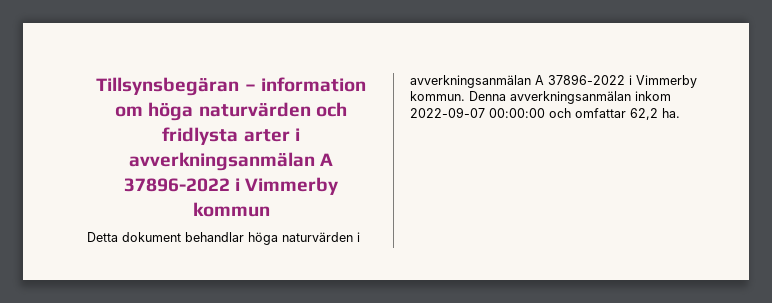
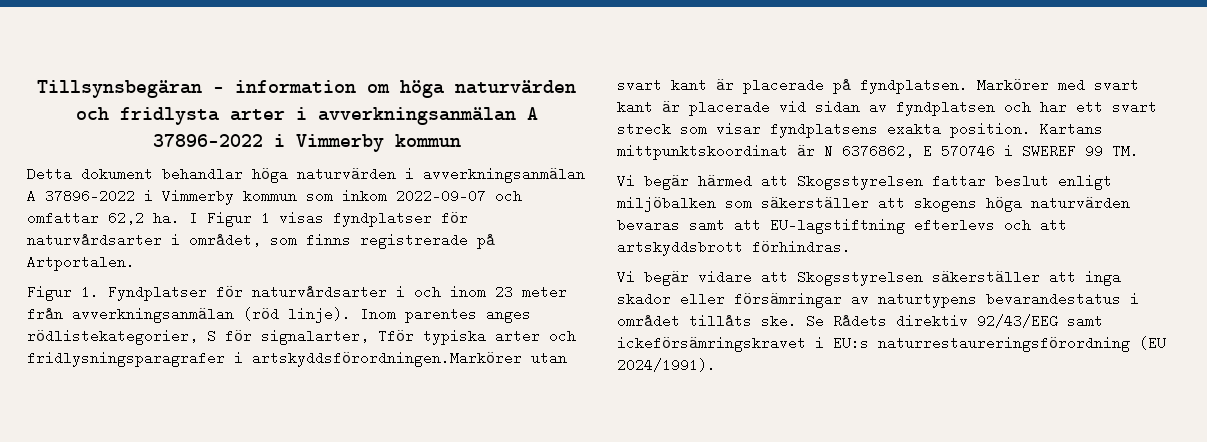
- Detta dokument behandlar höga naturvärden i avverkningsanmälan A 37896-2022 i Vimmerby kommun. Denna avverkningsanmälan inkom 2022-09-07 00:00:00 och omfattar 62,2 ha.
+ Detta dokument behandlar höga naturvärden i avverkningsanmälan A 37896-2022 i Vimmerby kommun som inkom 2022-09-07 och omfattar 62,2 ha.
+ I Figur 1 visas fyndplatser för naturvårdsarter i området, som finns registrerade på Artportalen.
+ Figur 1. Fyndplatser för naturvårdsarter i och inom 23 meter från avverkningsanmälan (röd linje). Inom parentes anges rödlistekategorier, S för signalarter, Tför typiska arter och fridlysningsparagrafer i artskyddsförordningen.Markörer utan svart kant är placerade på fyndplatsen. Markörer med svart kant är placerade vid sidan av fyndplatsen och har ett svart streck som visar fyndplatsens exakta position. Kartans mittpunktskoordinat är N 6376862, E 570746 i SWEREF 99 TM.
+ Vi begär härmed att Skogsstyrelsen fattar beslut enligt miljöbalken som säkerställer att skogens höga naturvärden bevaras samt att EU-lagstiftning efterlevs och att artskyddsbrott förhindras.
+ Vi begär vidare att Skogsstyrelsen säkerställer att inga skador eller försämringar av naturtypens bevarandestatus i området tillåts ske. Se Rådets direktiv 92/43/EEG samt ickeförsämringskravet i EU:s naturrestaureringsförordning (EU 2024/1991).

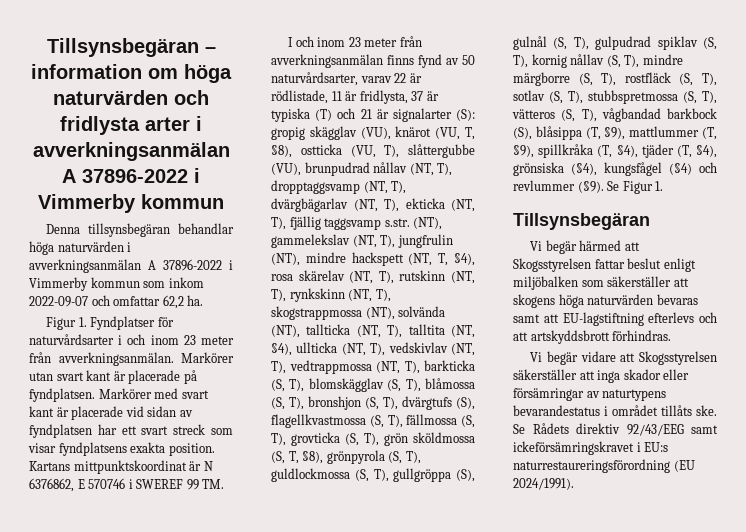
- Detta dokument behandlar höga naturvärden i avverkningsanmälan A 37896-2022 i Vimmerby kommun som inkom 2022-09-07 och omfattar 62,2 ha. I Figur 1 visas fyndplatser för naturvårdsarter i området, som finns registrerade på Artportalen.
+ Denna tillsynsbegäran behandlar höga naturvärden i avverkningsanmälan A 37896-2022 i Vimmerby kommun som inkom 2022-09-07 och omfattar 62,2 ha.
- Figur 1. Fyndplatser för naturvårdsarter i och inom 23 meter från avverkningsanmälan (röd linje). Inom parentes anges rödlistekategorier, S för signalarter, Tför typiska arter och fridlysningsparagrafer i artskyddsförordningen.Markörer utan svart kant är placerade på fyndplatsen.
+ Figur 1. Fyndplatser för naturvårdsarter i och inom 23 meter från avverkningsanmälan. Markörer utan svart kant är placerade på fyndplatsen.
- Markörer med svart kant är placerade vid sidan av fyndplatsen och har ett svart streck som visar fyndplatsens exakta position.
+ Markörer med svart kant är placerade vid sidan av fyndplatsen har ett svart streck som visar fyndplatsens exakta position.
+ I och inom 23 meter från avverkningsanmälan finns fynd av 50 naturvårdsarter, varav 22 är rödlistade, 11 är fridlysta, 37 är typiska (T) och 21 är signalarter (S): gropig skägglav (VU), knärot (VU, T, §8), ostticka (VU, T), slåttergubbe (VU), brunpudrad nållav (NT, T), dropptaggsvamp (NT, T), dvärgbägarlav (NT, T), ekticka (NT, T), fjällig taggsvamp s.str. (NT), gammelekslav (NT, T), jungfrulin (NT), mindre hackspett (NT, T, §4), rosa skärelav (NT, T), rutskinn (NT, T), rynkskinn (NT, T), skogstrappmossa (NT), solvända (NT), tallticka (NT, T), talltita (NT, §4), ullticka (NT, T), vedskivlav (NT, T), vedtrappmossa (NT, T), barkticka (S, T), blomskägglav (S, T), blåmossa (S, T), bronshjon (S, T), dvärgtufs (S), flagellkvastmossa (S, T), fällmossa (S, T), grovticka (S, T), grön sköldmossa (S, T, §8), grönpyrola (S, T), guldlockmossa (S, T), gullgröppa (S), gulnål (S, T), gulpudrad spiklav (S, T), kornig nållav (S, T), mindre märgborre (S, T), rostfläck (S, T), sotlav (S, T), stubbspretmossa (S, T), vätteros (S, T), vågbandad barkbock (S), blåsippa (T, §9), mattlummer (T, §9), spillkråka (T, §4), tjäder (T, §4), grönsiska (§4), kungsfågel (§4) och revlummer (§9). Se Figur 1.
+ Tillsynsbegäran

